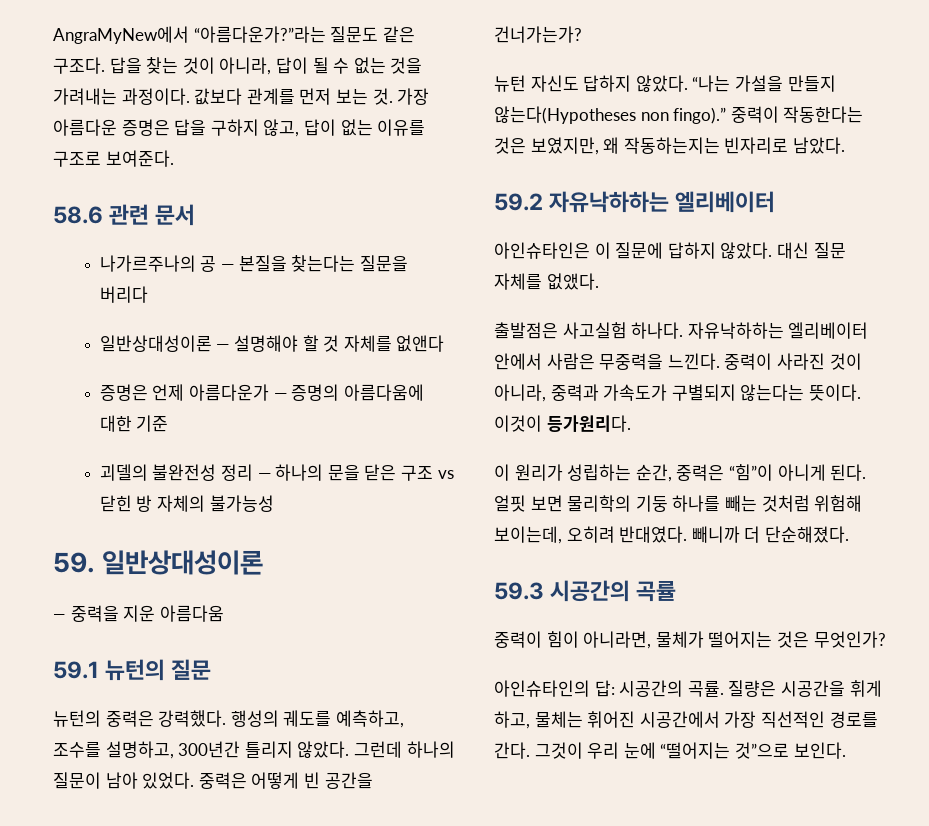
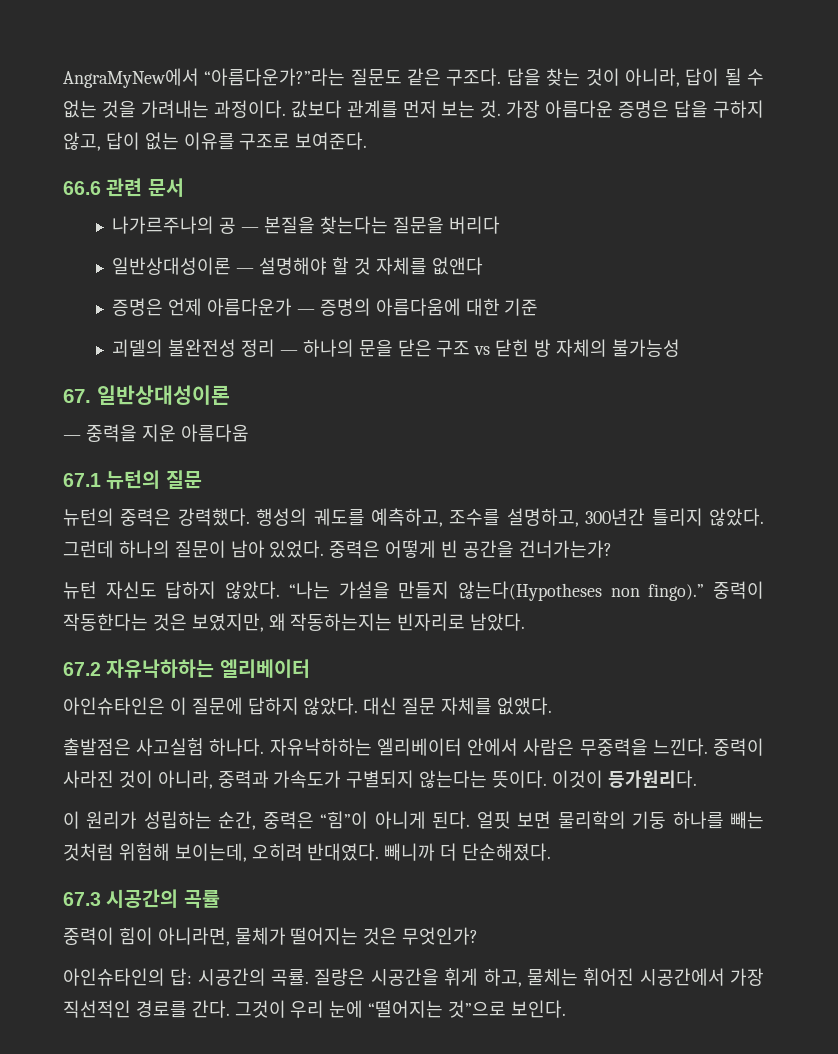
- 58.6 관련 문서
+ 66.6 관련 문서
- 59. 일반상대성이론
+ 67. 일반상대성이론
- 59.1 뉴턴의 질문
+ 67.1 뉴턴의 질문
- 59.2 자유낙하하는 엘리베이터
+ 67.2 자유낙하하는 엘리베이터
- 59.3 시공간의 곡률
+ 67.3 시공간의 곡률

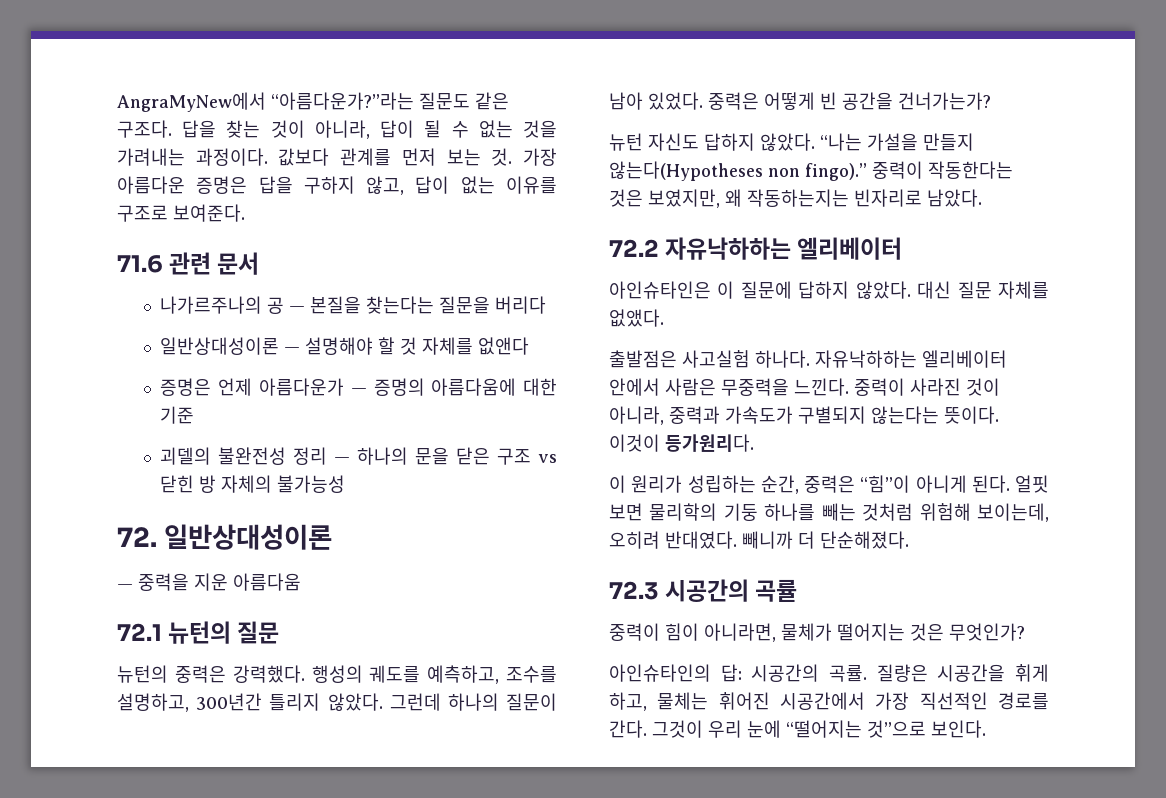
- 66.6 관련 문서
+ 71.6 관련 문서
- 67. 일반상대성이론
+ 72. 일반상대성이론
- 67.1 뉴턴의 질문
+ 72.1 뉴턴의 질문
- 67.2 자유낙하하는 엘리베이터
+ 72.2 자유낙하하는 엘리베이터
- 67.3 시공간의 곡률
+ 72.3 시공간의 곡률

